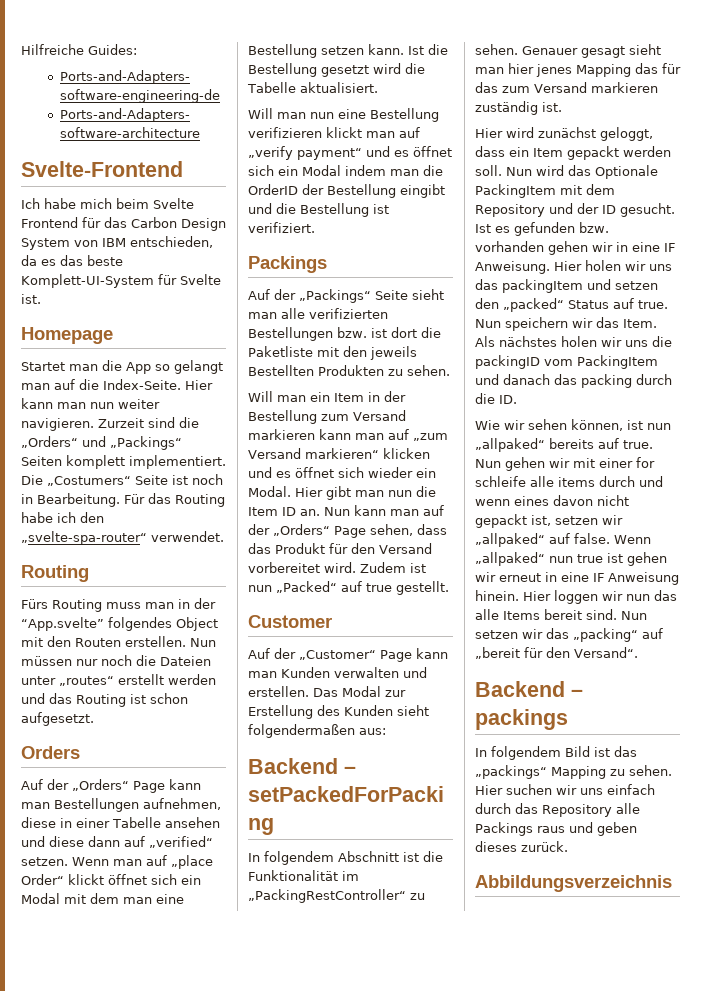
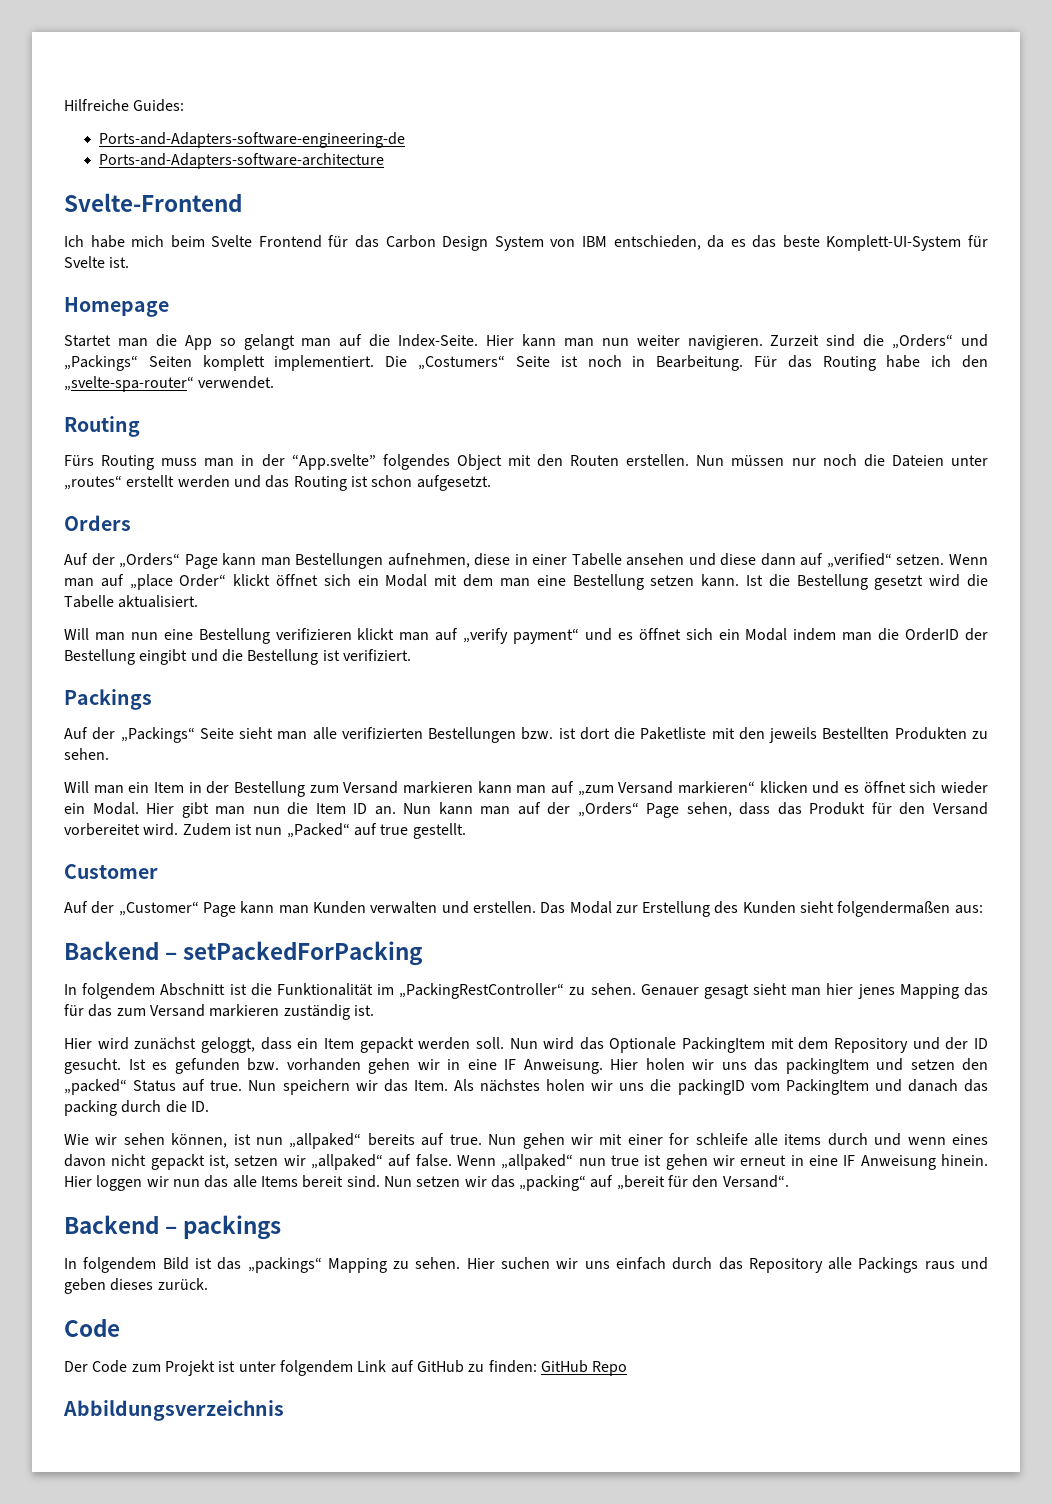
  Hier suchen wir uns einfach durch das Repository alle Packings raus und geben dieses zurück.
+ Code
+ Der Code zum Projekt ist unter folgendem Link auf GitHub zu finden: GitHub Repo

